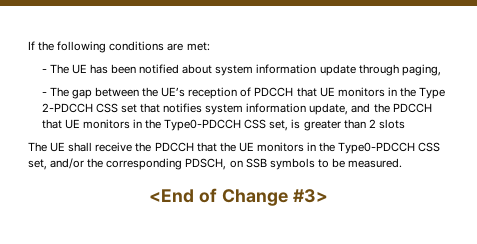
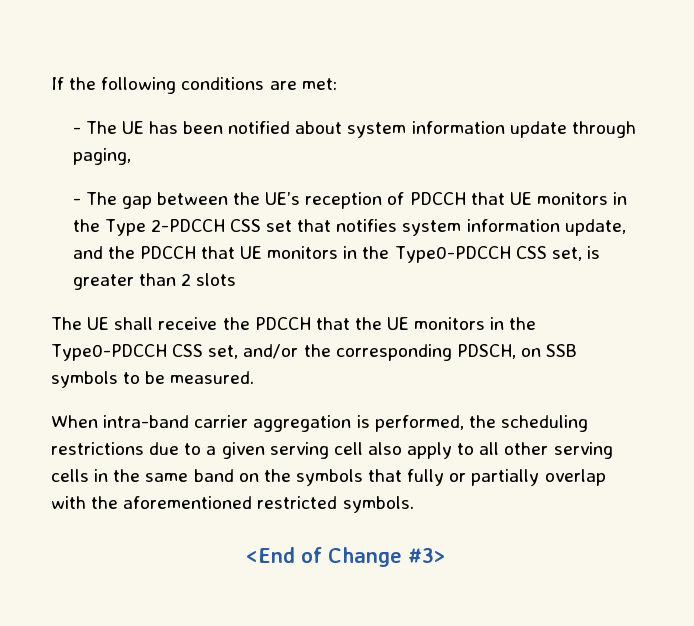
+ When intra-band carrier aggregation is performed, the scheduling restrictions due to a given serving cell also apply to all other serving cells in the same band on the symbols that fully or partially overlap with the aforementioned restricted symbols.

